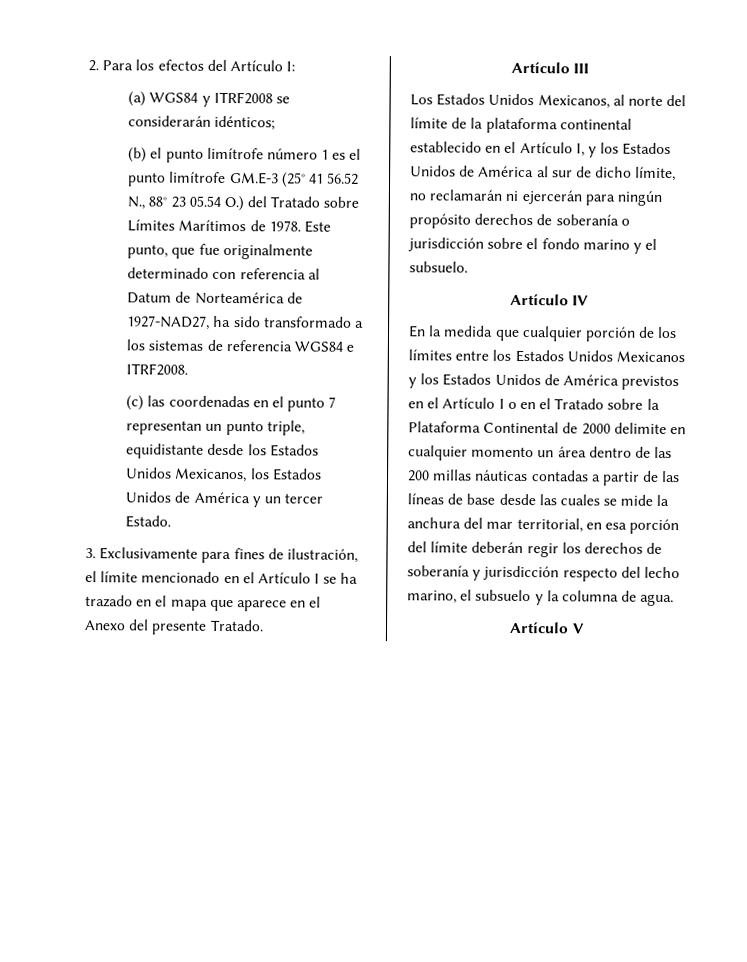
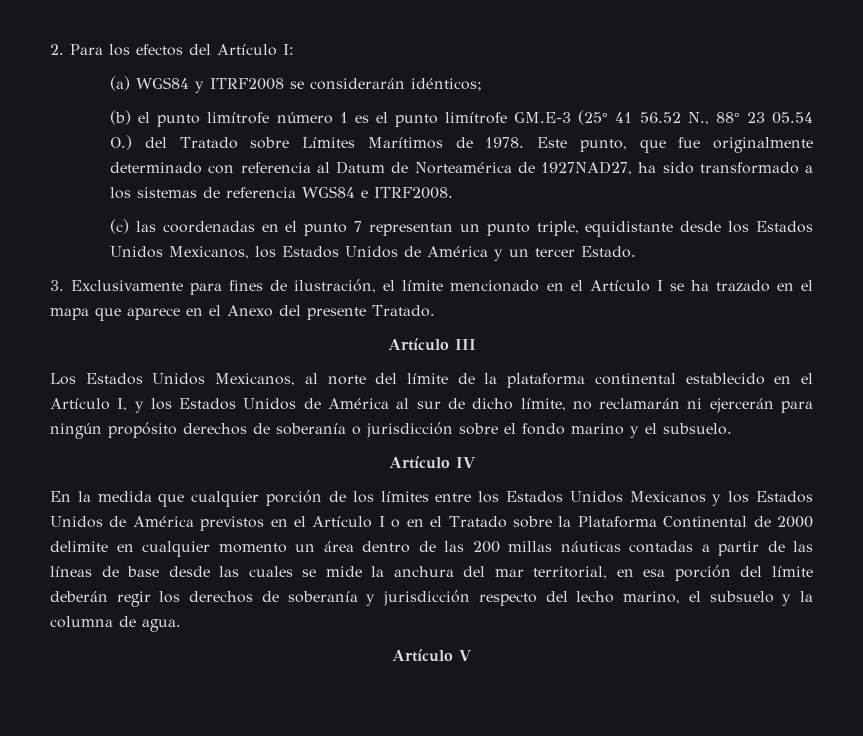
- Este punto, que fue originalmente determinado con referencia al Datum de Norteamérica de 1927-NAD27, ha sido transformado a los sistemas de referencia WGS84 e ITRF2008.
+ Este punto, que fue originalmente determinado con referencia al Datum de Norteamérica de 1927NAD27, ha sido transformado a los sistemas de referencia WGS84 e ITRF2008.

